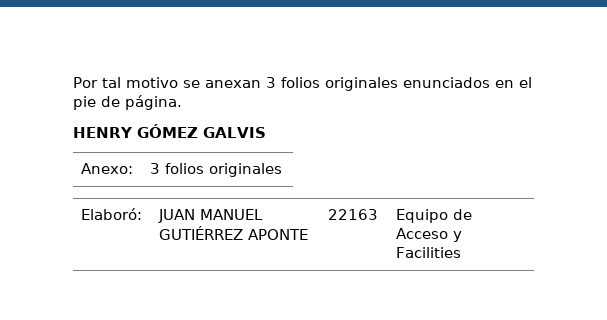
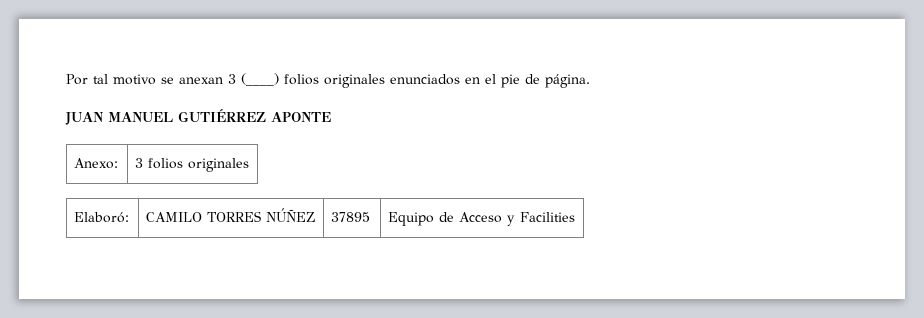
- Por tal motivo se anexan 3 folios originales enunciados en el pie de página.
+ Por tal motivo se anexan 3 (____) folios originales enunciados en el pie de página.
- HENRY GÓMEZ GALVIS
+ JUAN MANUEL GUTIÉRREZ APONTE
- Elaboró: | JUAN MANUEL GUTIÉRREZ APONTE | 22163 | Equipo de Acceso y Facilities
+ Elaboró: | CAMILO TORRES NÚÑEZ | 37895 | Equipo de Acceso y Facilities

